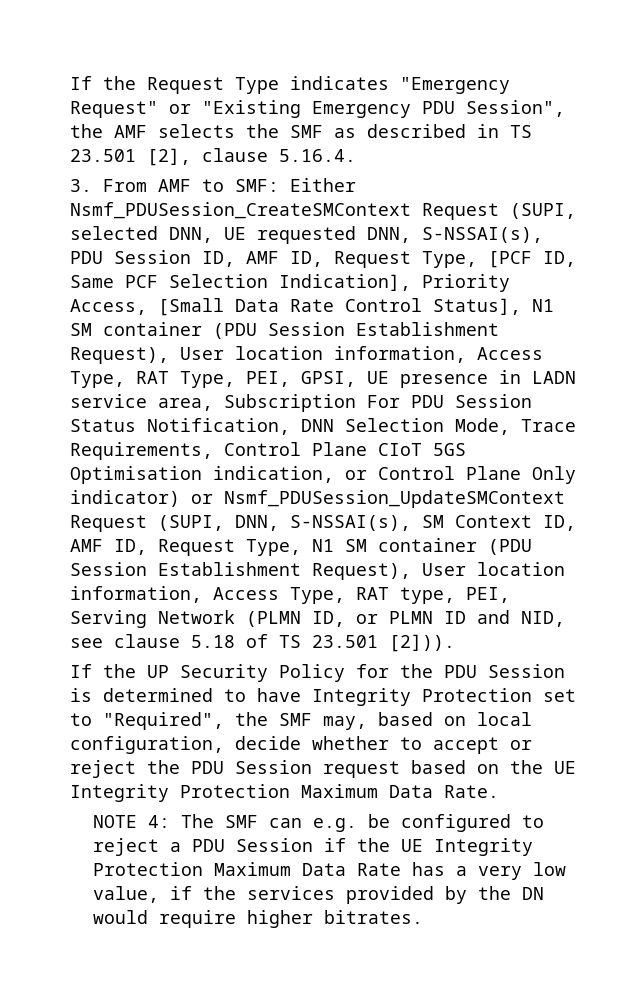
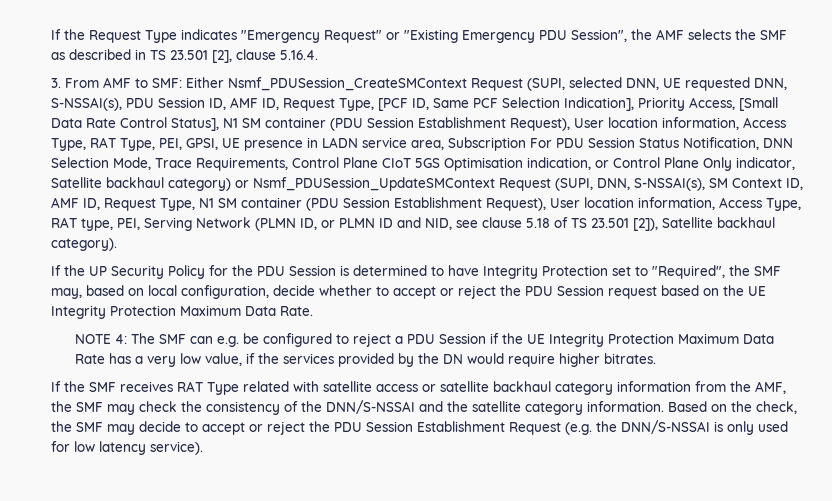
- Either Nsmf_PDUSession_CreateSMContext Request (SUPI, selected DNN, UE requested DNN, S-NSSAI(s), PDU Session ID, AMF ID, Request Type, [PCF ID, Same PCF Selection Indication], Priority Access, [Small Data Rate Control Status], N1 SM container (PDU Session Establishment Request), User location information, Access Type, RAT Type, PEI, GPSI, UE presence in LADN service area, Subscription For PDU Session Status Notification, DNN Selection Mode, Trace Requirements, Control Plane CIoT 5GS Optimisation indication, or Control Plane Only indicator) or Nsmf_PDUSession_UpdateSMContext Request (SUPI, DNN, S-NSSAI(s), SM Context ID, AMF ID, Request Type, N1 SM container (PDU Session Establishment Request), User location information, Access Type, RAT type, PEI, Serving Network (PLMN ID, or PLMN ID and NID, see clause 5.18 of TS 23.501 [2])).
+ Either Nsmf_PDUSession_CreateSMContext Request (SUPI, selected DNN, UE requested DNN, S-NSSAI(s), PDU Session ID, AMF ID, Request Type, [PCF ID, Same PCF Selection Indication], Priority Access, [Small Data Rate Control Status], N1 SM container (PDU Session Establishment Request), User location information, Access Type, RAT Type, PEI, GPSI, UE presence in LADN service area, Subscription For PDU Session Status Notification, DNN Selection Mode, Trace Requirements, Control Plane CIoT 5GS Optimisation indication, or Control Plane Only indicator, Satellite backhaul category) or Nsmf_PDUSession_UpdateSMContext Request (SUPI, DNN, S-NSSAI(s), SM Context ID, AMF ID, Request Type, N1 SM container (PDU Session Establishment Request), User location information, Access Type, RAT type, PEI, Serving Network (PLMN ID, or PLMN ID and NID, see clause 5.18 of TS 23.501 [2]), Satellite backhaul category).
+ If the SMF receives RAT Type related with satellite access or satellite backhaul category information from the AMF, the SMF may check the consistency of the DNN/S-NSSAI and the satellite category information. Based on the check, the SMF may decide to accept or reject the PDU Session Establishment Request (e.g. the DNN/S-NSSAI is only used for low latency service).

